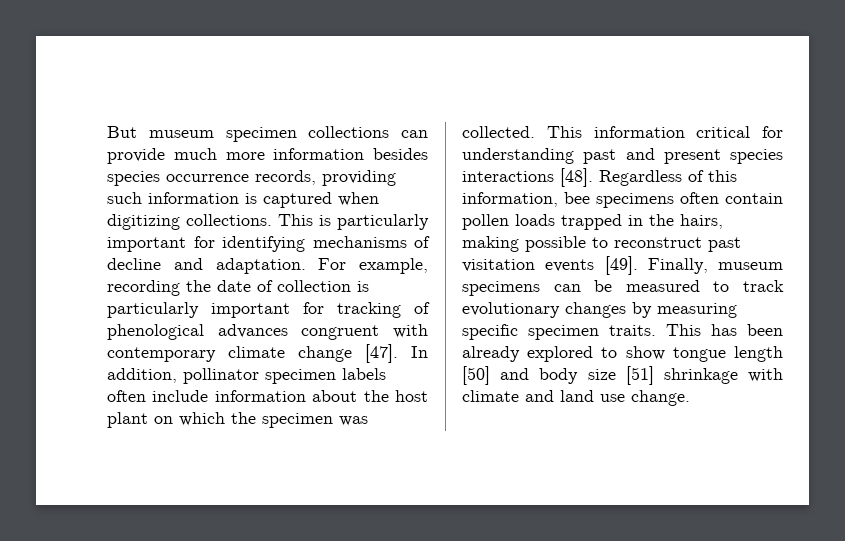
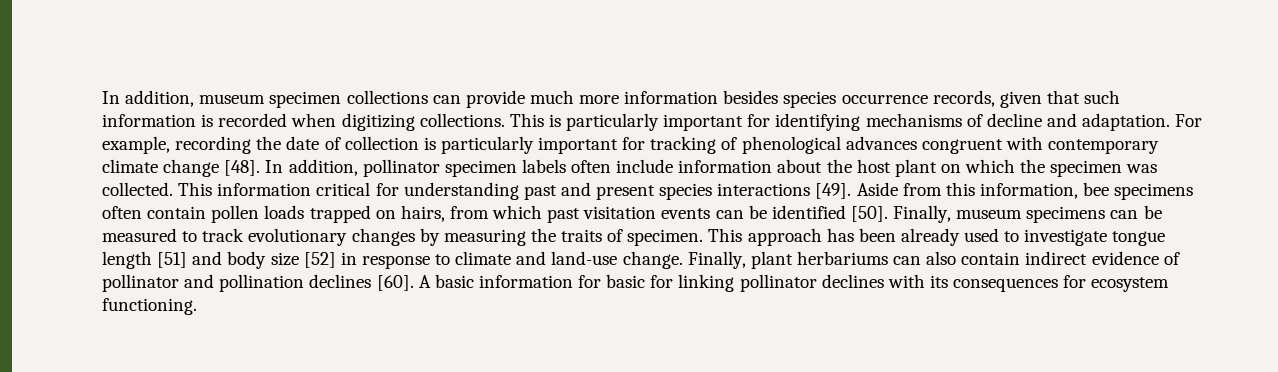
- But museum specimen collections can provide much more information besides species occurrence records, providing such information is captured when digitizing collections.
+ In addition, museum specimen collections can provide much more information besides species occurrence records, given that such information is recorded when digitizing collections.
- For example, recording the date of collection is particularly important for tracking of phenological advances congruent with contemporary climate change [47].
+ For example, recording the date of collection is particularly important for tracking of phenological advances congruent with contemporary climate change [48].
- This information critical for understanding past and present species interactions [48]. Regardless of this information, bee specimens often contain pollen loads trapped in the hairs, making possible to reconstruct past visitation events [49].
+ This information critical for understanding past and present species interactions [49]. Aside from this information, bee specimens often contain pollen loads trapped on hairs, from which past visitation events can be identified [50].
- Finally, museum specimens can be measured to track evolutionary changes by measuring specific specimen traits. This has been already explored to show tongue length [50] and body size [51] shrinkage with climate and land use change.
+ Finally, museum specimens can be measured to track evolutionary changes by measuring the traits of specimen. This approach has been already used to investigate tongue length [51] and body size [52] in response to climate and land-use change. Finally, plant herbariums can also contain indirect evidence of pollinator and pollination declines [60]. A basic information for basic for linking pollinator declines with its consequences for ecosystem functioning.

